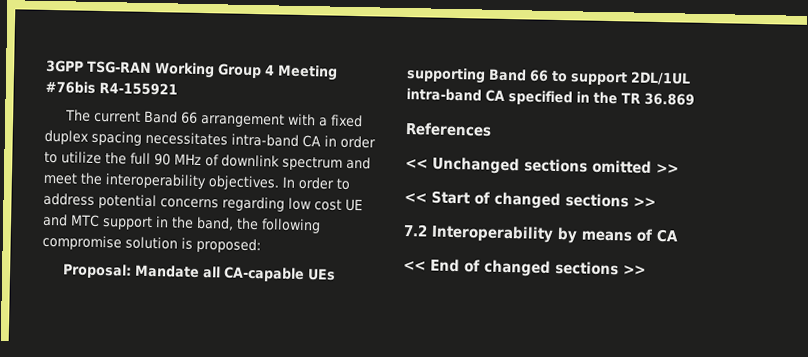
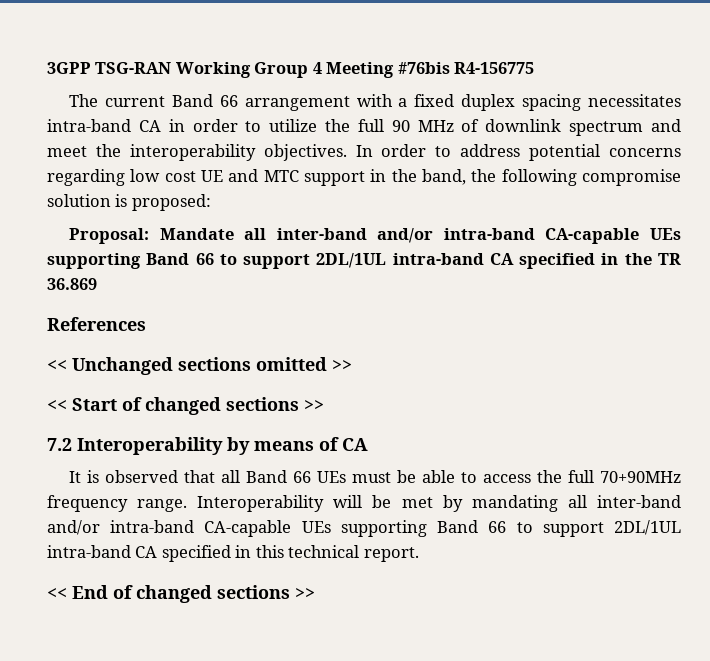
- 3GPP TSG-RAN Working Group 4 Meeting #76bis R4-155921
+ 3GPP TSG-RAN Working Group 4 Meeting #76bis R4-156775
- Proposal: Mandate all CA-capable UEs supporting Band 66 to support 2DL/1UL intra-band CA specified in the TR 36.869
+ Proposal: Mandate all inter-band and/or intra-band CA-capable UEs supporting Band 66 to support 2DL/1UL intra-band CA specified in the TR 36.869
+ It is observed that all Band 66 UEs must be able to access the full 70+90MHz frequency range. Interoperability will be met by mandating all inter-band and/or intra-band CA-capable UEs supporting Band 66 to support 2DL/1UL intra-band CA specified in this technical report.

